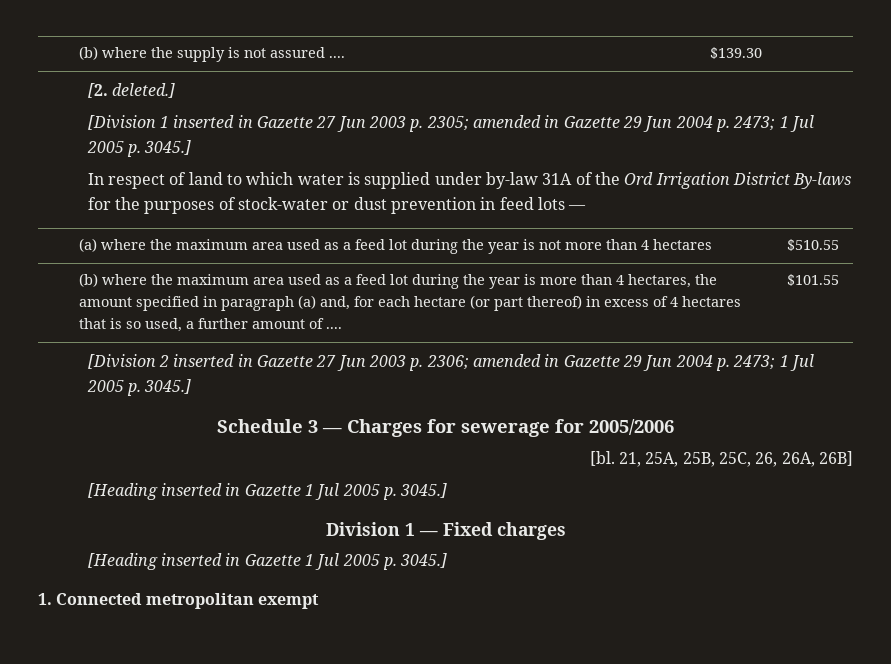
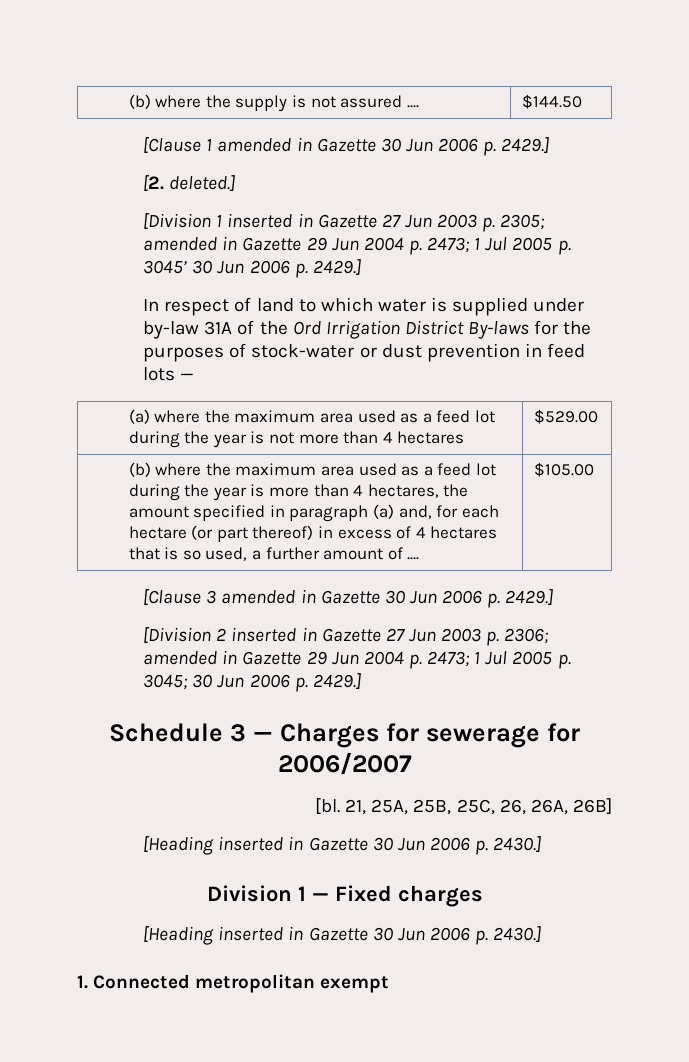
- (b) where the supply is not assured .... | $139.30
+ (b) where the supply is not assured .... | $144.50
+ [Clause 1 amended in Gazette 30 Jun 2006 p. 2429.]
- [Division 1 inserted in Gazette 27 Jun 2003 p. 2305; amended in Gazette 29 Jun 2004 p. 2473; 1 Jul 2005 p. 3045.]
+ [Division 1 inserted in Gazette 27 Jun 2003 p. 2305; amended in Gazette 29 Jun 2004 p. 2473; 1 Jul 2005 p. 3045’ 30 Jun 2006 p. 2429.]
- (a) where the maximum area used as a feed lot during the year is not more than 4 hectares | $510.55
+ (a) where the maximum area used as a feed lot during the year is not more than 4 hectares | $529.00
- $101.55
+ $105.00
+ [Clause 3 amended in Gazette 30 Jun 2006 p. 2429.]
- [Division 2 inserted in Gazette 27 Jun 2003 p. 2306; amended in Gazette 29 Jun 2004 p. 2473; 1 Jul 2005 p. 3045.]
+ [Division 2 inserted in Gazette 27 Jun 2003 p. 2306; amended in Gazette 29 Jun 2004 p. 2473; 1 Jul 2005 p. 3045; 30 Jun 2006 p. 2429.]
- Schedule 3 — Charges for sewerage for 2005/2006
+ Schedule 3 — Charges for sewerage for 2006/2007
  21, 25A, 25B, 25C, 26, 26A, 26B]
- [Heading inserted in Gazette 1 Jul 2005 p. 3045.]
+ [Heading inserted in Gazette 30 Jun 2006 p. 2430.]
  Division 1 — Fixed charges
- [Heading inserted in Gazette 1 Jul 2005 p. 3045.]
+ [Heading inserted in Gazette 30 Jun 2006 p. 2430.]

